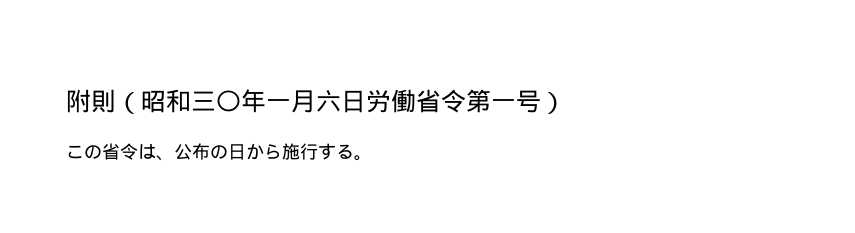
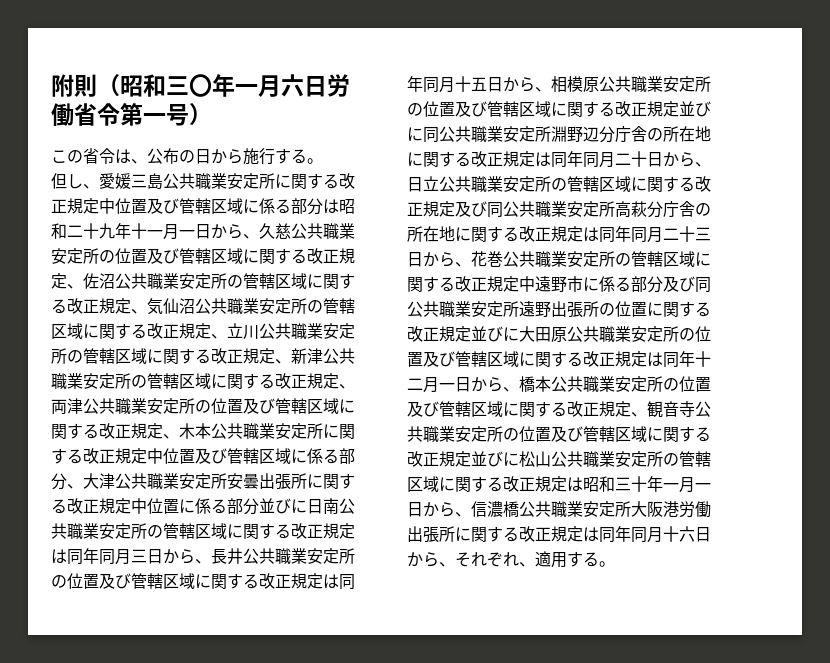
+ 但し、愛媛三島公共職業安定所に関する改正規定中位置及び管轄区域に係る部分は昭和二十九年十一月一日から、久慈公共職業安定所の位置及び管轄区域に関する改正規定、佐沼公共職業安定所の管轄区域に関する改正規定、気仙沼公共職業安定所の管轄区域に関する改正規定、立川公共職業安定所の管轄区域に関する改正規定、新津公共職業安定所の管轄区域に関する改正規定、両津公共職業安定所の位置及び管轄区域に関する改正規定、木本公共職業安定所に関する改正規定中位置及び管轄区域に係る部分、大津公共職業安定所安曇出張所に関する改正規定中位置に係る部分並びに日南公共職業安定所の管轄区域に関する改正規定は同年同月三日から、長井公共職業安定所の位置及び管轄区域に関する改正規定は同年同月十五日から、相模原公共職業安定所の位置及び管轄区域に関する改正規定並びに同公共職業安定所淵野辺分庁舎の所在地に関する改正規定は同年同月二十日から、日立公共職業安定所の管轄区域に関する改正規定及び同公共職業安定所高萩分庁舎の所在地に関する改正規定は同年同月二十三日から、花巻公共職業安定所の管轄区域に関する改正規定中遠野市に係る部分及び同公共職業安定所遠野出張所の位置に関する改正規定並びに大田原公共職業安定所の位置及び管轄区域に関する改正規定は同年十二月一日から、橋本公共職業安定所の位置及び管轄区域に関する改正規定、観音寺公共職業安定所の位置及び管轄区域に関する改正規定並びに松山公共職業安定所の管轄区域に関する改正規定は昭和三十年一月一日から、信濃橋公共職業安定所大阪港労働出張所に関する改正規定は同年同月十六日から、それぞれ、適用する。

